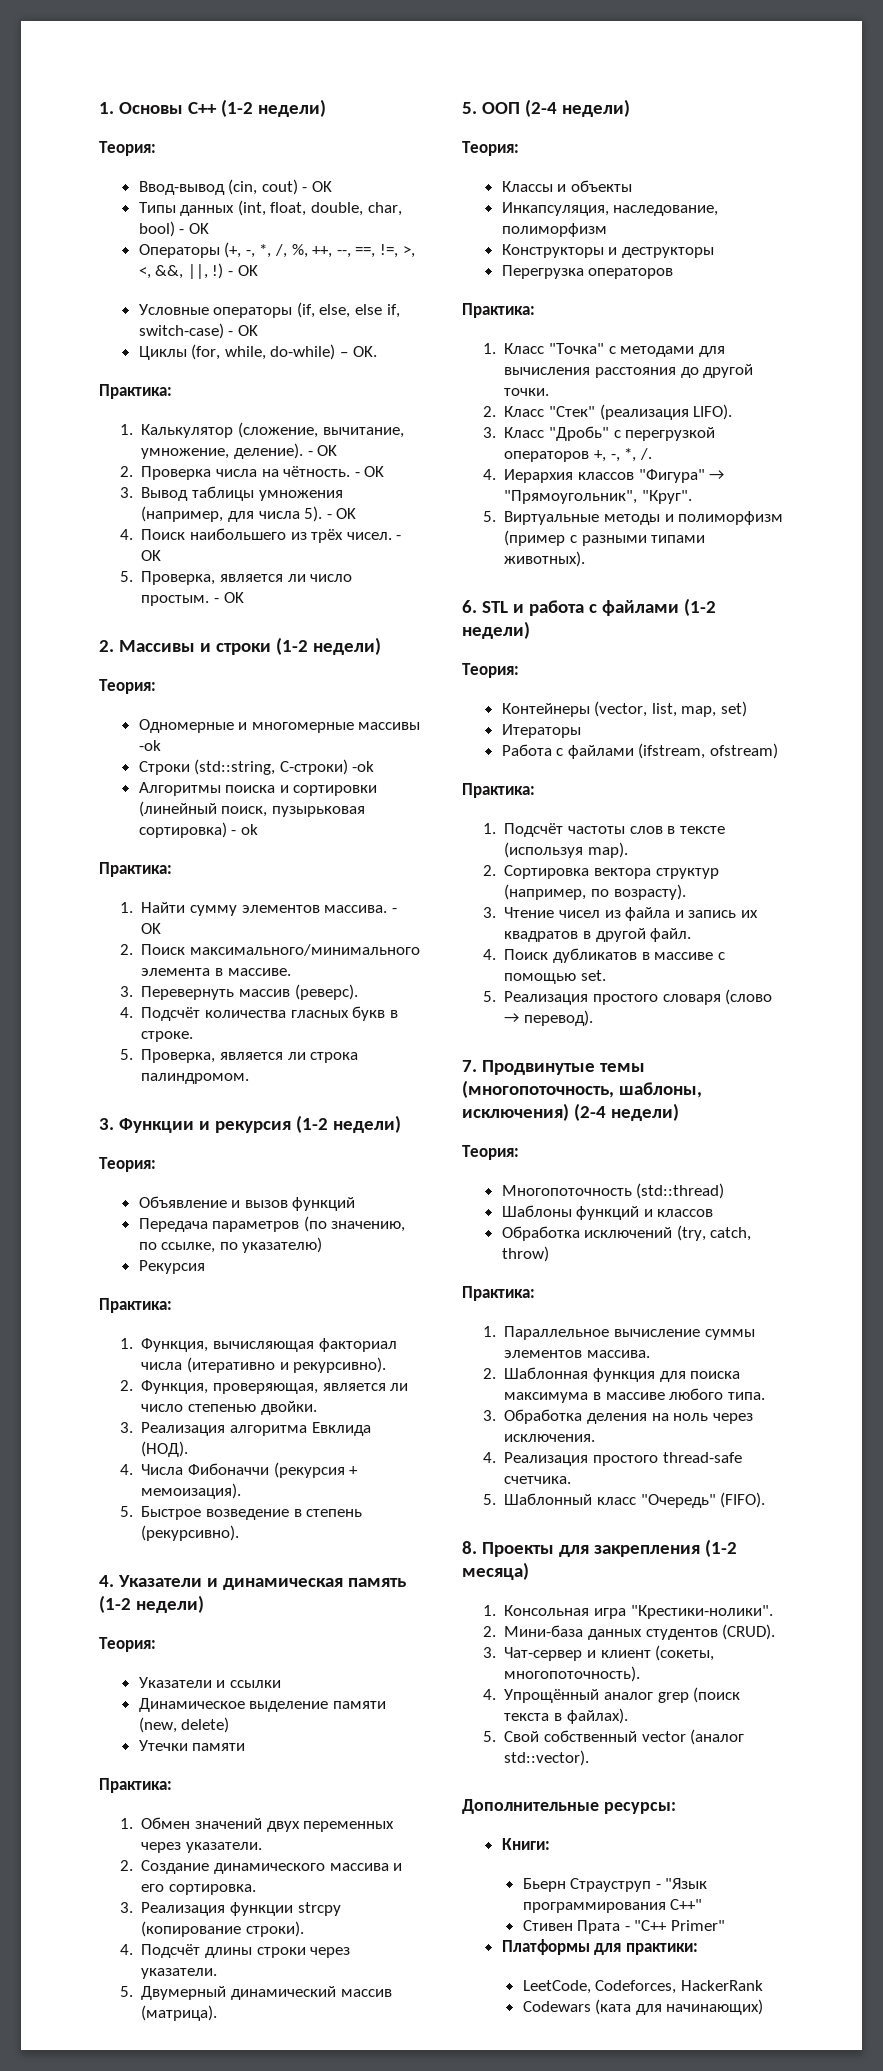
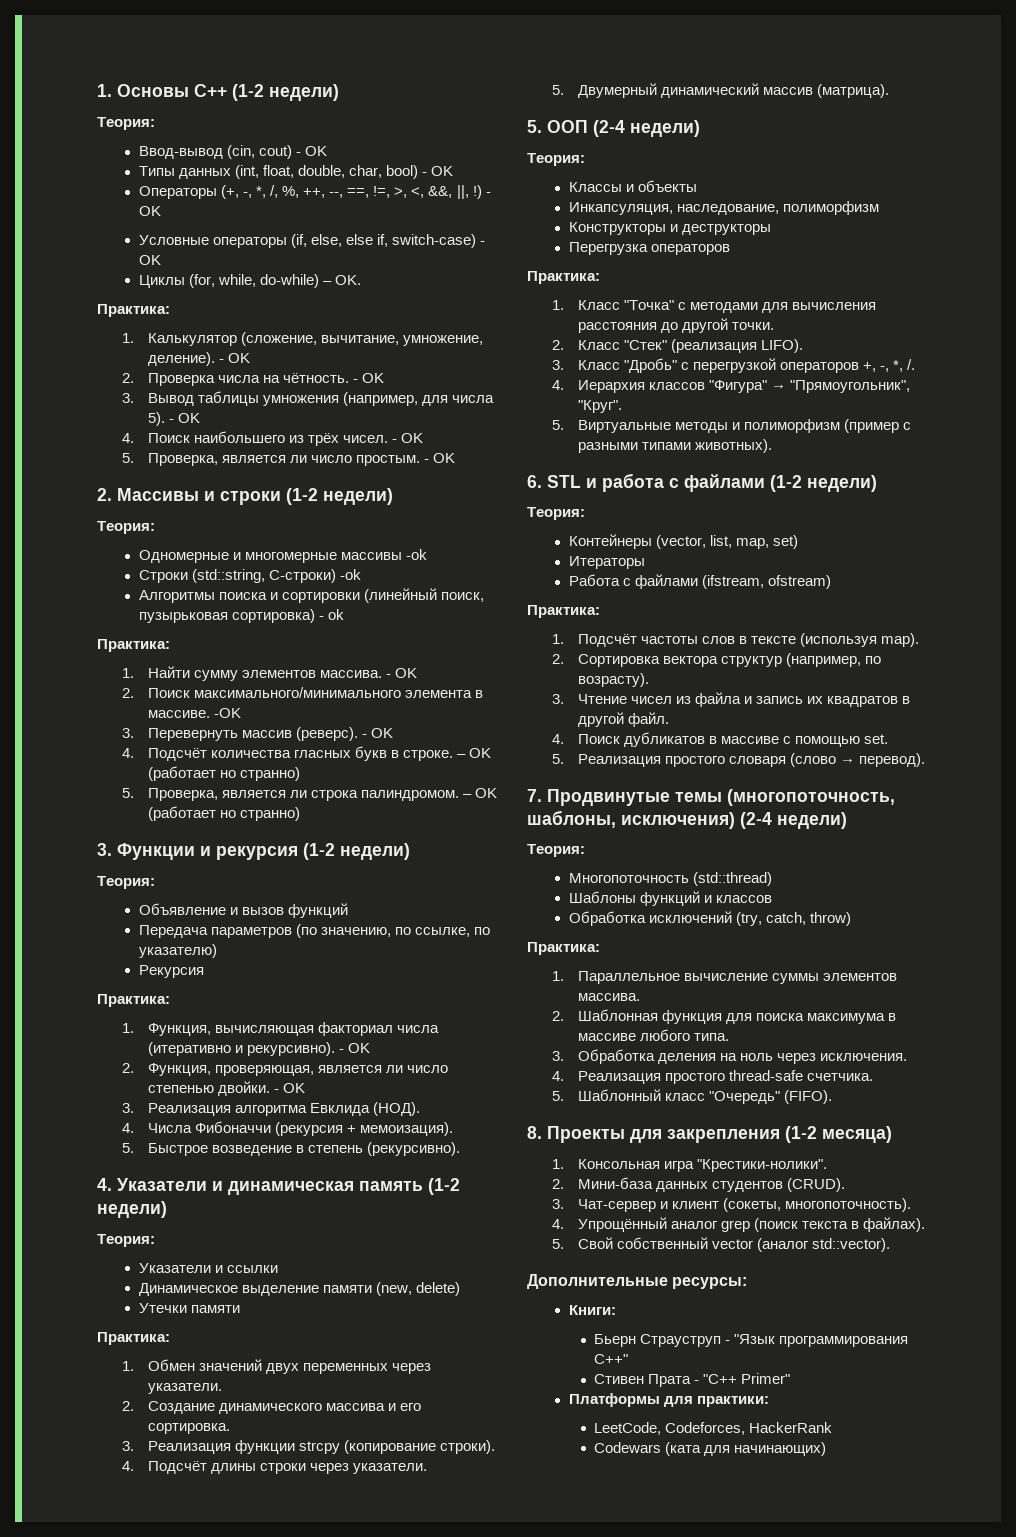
+ -OK
- 3. Перевернуть массив (реверс).
+ 3. Перевернуть массив (реверс). - OK
- 4. Подсчёт количества гласных букв в строке.
+ 4. Подсчёт количества гласных букв в строке. – OK (работает но странно)
- 5. Проверка, является ли строка палиндромом.
+ 5. Проверка, является ли строка палиндромом. – OK (работает но странно)
- 1. Функция, вычисляющая факториал числа (итеративно и рекурсивно).
+ 1. Функция, вычисляющая факториал числа (итеративно и рекурсивно). - OK
- 2. Функция, проверяющая, является ли число степенью двойки.
+ 2. Функция, проверяющая, является ли число степенью двойки. - OK

